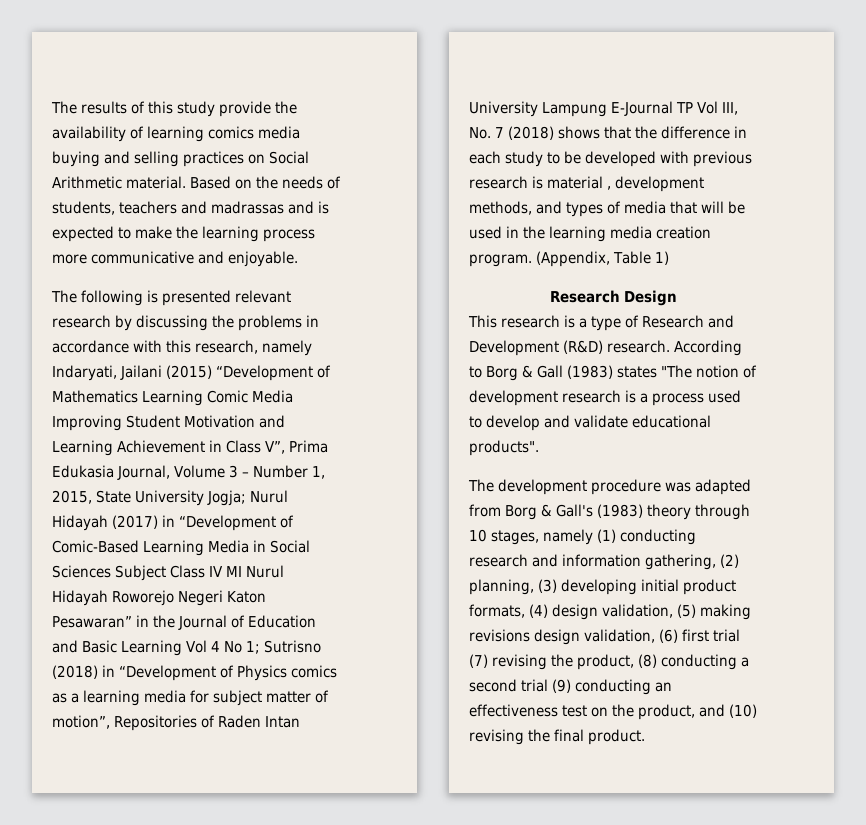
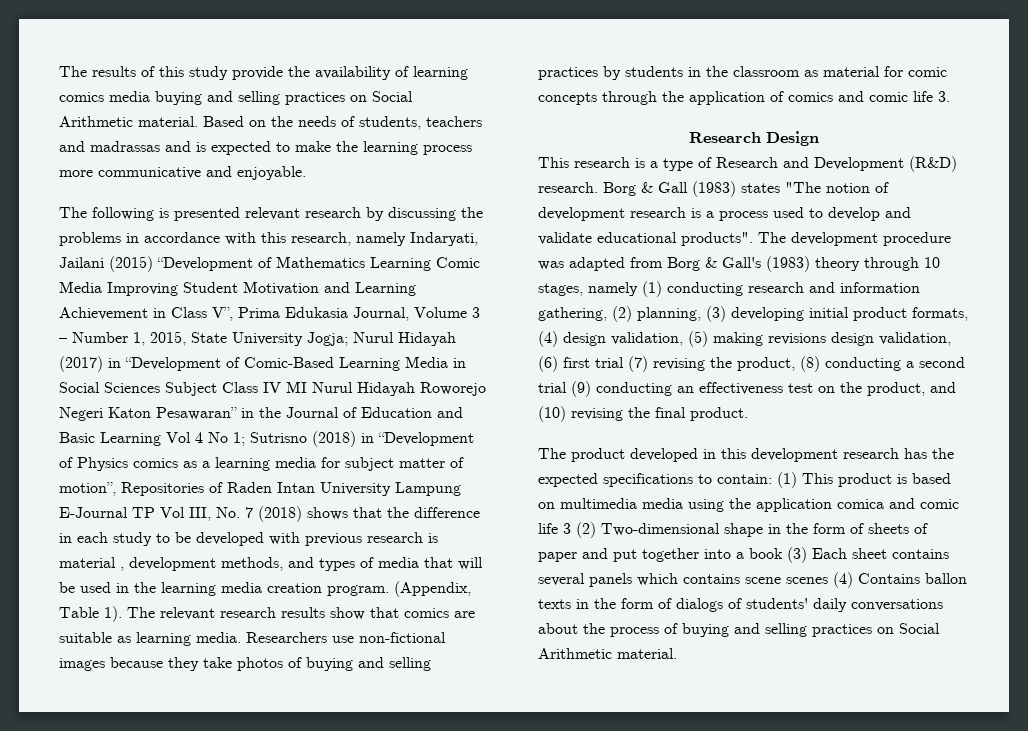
- (Appendix, Table 1)
+ (Appendix, Table 1). The relevant research results show that comics are suitable as learning media. Researchers use non-fictional images because they take photos of buying and selling practices by students in the classroom as material for comic concepts through the application of comics and comic life 3.
- According to Borg & Gall (1983) states "The notion of development research is a process used to develop and validate educational products".
- The development procedure was adapted from Borg & Gall's (1983) theory through 10 stages, namely (1) conducting research and information gathering, (2) planning, (3) developing initial product formats, (4) design validation, (5) making revisions design validation, (6) first trial (7) revising the product, (8) conducting a second trial (9) conducting an effectiveness test on the product, and (10) revising the final product.
+ Borg & Gall (1983) states "The notion of development research is a process used to develop and validate educational products". The development procedure was adapted from Borg & Gall's (1983) theory through 10 stages, namely (1) conducting research and information gathering, (2) planning, (3) developing initial product formats, (4) design validation, (5) making revisions design validation, (6) first trial (7) revising the product, (8) conducting a second trial (9) conducting an effectiveness test on the product, and (10) revising the final product.
+ The product developed in this development research has the expected specifications to contain: (1) This product is based on multimedia media using the application comica and comic life 3 (2) Two-dimensional shape in the form of sheets of paper and put together into a book (3) Each sheet contains several panels which contains scene scenes (4) Contains ballon texts in the form of dialogs of students' daily conversations about the process of buying and selling practices on Social Arithmetic material.

